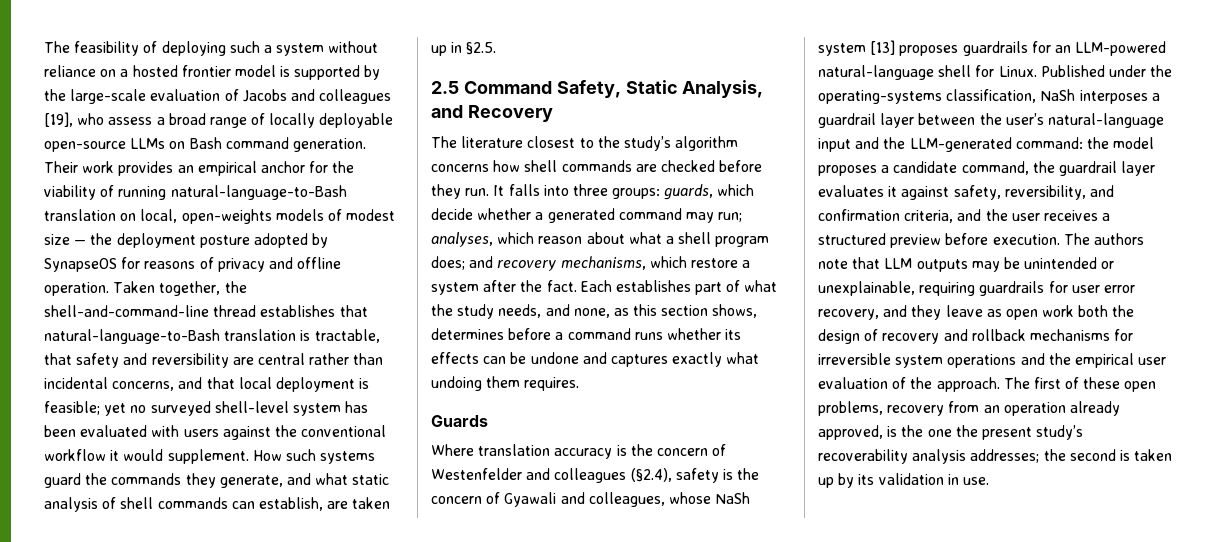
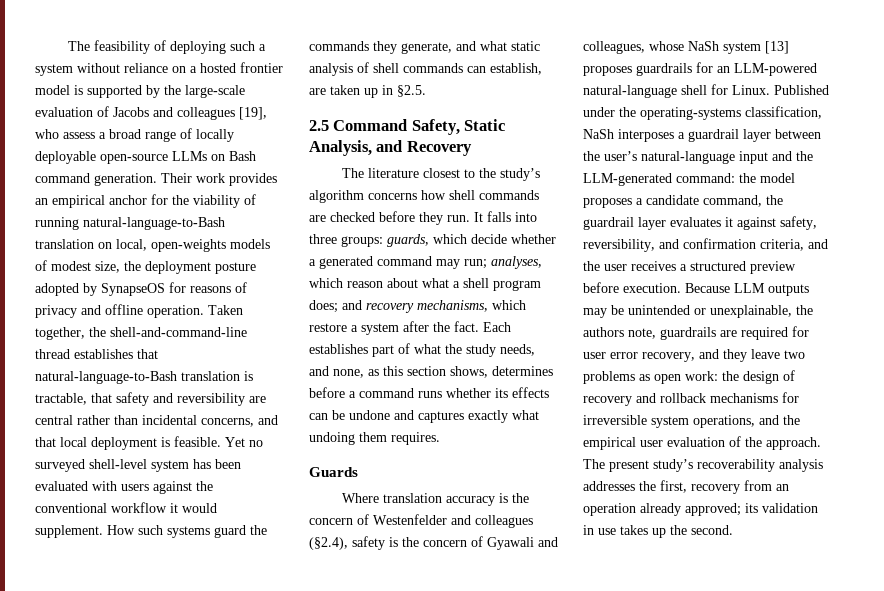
- Their work provides an empirical anchor for the viability of running natural-language-to-Bash translation on local, open-weights models of modest size — the deployment posture adopted by SynapseOS for reasons of privacy and offline operation.
+ Their work provides an empirical anchor for the viability of running natural-language-to-Bash translation on local, open-weights models of modest size, the deployment posture adopted by SynapseOS for reasons of privacy and offline operation.
- Taken together, the shell-and-command-line thread establishes that natural-language-to-Bash translation is tractable, that safety and reversibility are central rather than incidental concerns, and that local deployment is feasible; yet no surveyed shell-level system has been evaluated with users against the conventional workflow it would supplement.
+ Taken together, the shell-and-command-line thread establishes that natural-language-to-Bash translation is tractable, that safety and reversibility are central rather than incidental concerns, and that local deployment is feasible. Yet no surveyed shell-level system has been evaluated with users against the conventional workflow it would supplement.
- The authors note that LLM outputs may be unintended or unexplainable, requiring guardrails for user error recovery, and they leave as open work both the design of recovery and rollback mechanisms for irreversible system operations and the empirical user evaluation of the approach.
+ Because LLM outputs may be unintended or unexplainable, the authors note, guardrails are required for user error recovery, and they leave two problems as open work: the design of recovery and rollback mechanisms for irreversible system operations, and the empirical user evaluation of the approach.
- The first of these open problems, recovery from an operation already approved, is the one the present study’s recoverability analysis addresses; the second is taken up by its validation in use.
+ The present study’s recoverability analysis addresses the first, recovery from an operation already approved; its validation in use takes up the second.

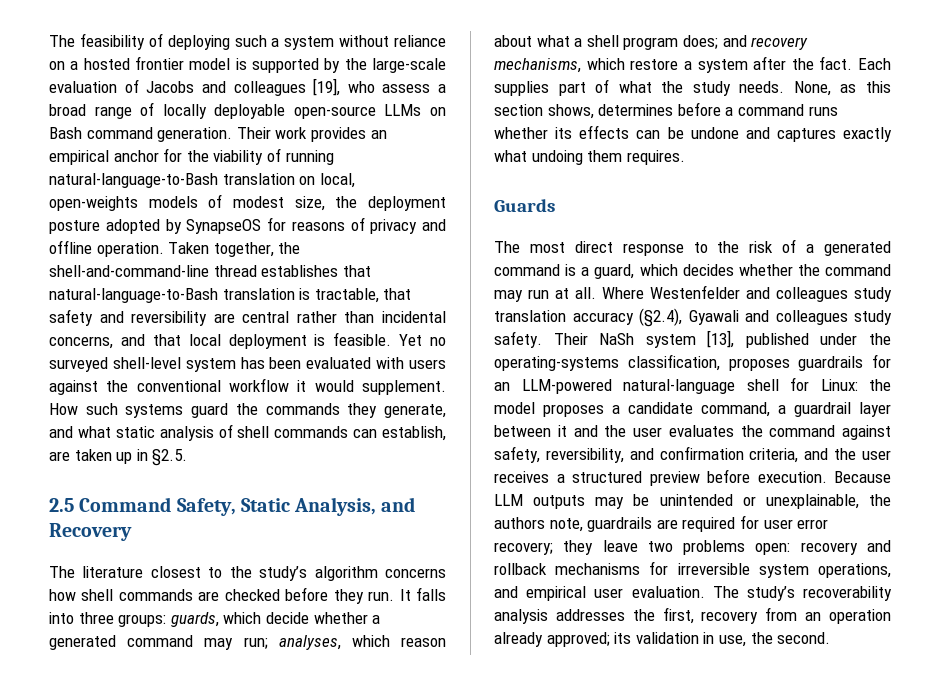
- Each establishes part of what the study needs, and none, as this section shows, determines before a command runs whether its effects can be undone and captures exactly what undoing them requires.
+ Each supplies part of what the study needs. None, as this section shows, determines before a command runs whether its effects can be undone and captures exactly what undoing them requires.
- Where translation accuracy is the concern of Westenfelder and colleagues (§2.4), safety is the concern of Gyawali and colleagues, whose NaSh system [13] proposes guardrails for an LLM-powered natural-language shell for Linux. Published under the operating-systems classification, NaSh interposes a guardrail layer between the user’s natural-language input and the LLM-generated command: the model proposes a candidate command, the guardrail layer evaluates it against safety, reversibility, and confirmation criteria, and the user receives a structured preview before execution.
+ The most direct response to the risk of a generated command is a guard, which decides whether the command may run at all. Where Westenfelder and colleagues study translation accuracy (§2.4), Gyawali and colleagues study safety. Their NaSh system [13], published under the operating-systems classification, proposes guardrails for an LLM-powered natural-language shell for Linux: the model proposes a candidate command, a guardrail layer between it and the user evaluates the command against safety, reversibility, and confirmation criteria, and the user receives a structured preview before execution.
- Because LLM outputs may be unintended or unexplainable, the authors note, guardrails are required for user error recovery, and they leave two problems as open work: the design of recovery and rollback mechanisms for irreversible system operations, and the empirical user evaluation of the approach. The present study’s recoverability analysis addresses the first, recovery from an operation already approved; its validation in use takes up the second.
+ Because LLM outputs may be unintended or unexplainable, the authors note, guardrails are required for user error recovery; they leave two problems open: recovery and rollback mechanisms for irreversible system operations, and empirical user evaluation. The study’s recoverability analysis addresses the first, recovery from an operation already approved; its validation in use, the second.

